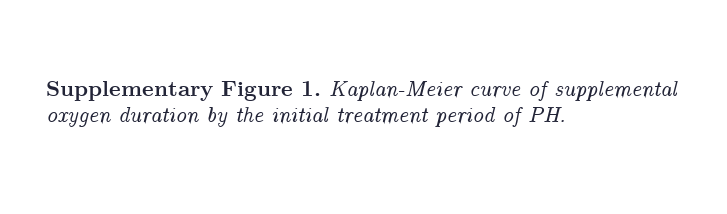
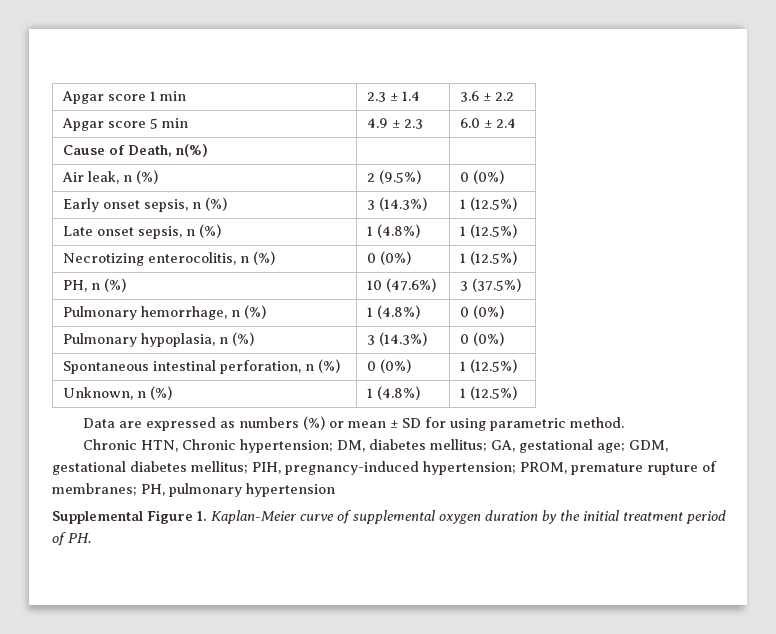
- Supplementary Figure 1. Kaplan-Meier curve of supplemental oxygen duration by the initial treatment period of PH.
+ Apgar score 1 min | 2.3 ± 1.4 | 3.6 ± 2.2
+ Apgar score 5 min | 4.9 ± 2.3 | 6.0 ± 2.4
+ Cause of Death, n(%) | |
+ Air leak, n (%) | 2 (9.5%) | 0 (0%)
+ Early onset sepsis, n (%) | 3 (14.3%) | 1 (12.5%)
+ Late onset sepsis, n (%) | 1 (4.8%) | 1 (12.5%)
+ Necrotizing enterocolitis, n (%) | 0 (0%) | 1 (12.5%)
+ PH, n (%) | 10 (47.6%) | 3 (37.5%)
+ Pulmonary hemorrhage, n (%) | 1 (4.8%) | 0 (0%)
+ Pulmonary hypoplasia, n (%) | 3 (14.3%) | 0 (0%)
+ Spontaneous intestinal perforation, n (%) | 0 (0%) | 1 (12.5%)
+ Unknown, n (%) | 1 (4.8%) | 1 (12.5%)
+ Data are expressed as numbers (%) or mean ± SD for using parametric method.
+ Chronic HTN, Chronic hypertension; DM, diabetes mellitus; GA, gestational age; GDM, gestational diabetes mellitus; PIH, pregnancy-induced hypertension; PROM, premature rupture of membranes; PH, pulmonary hypertension
+ Supplemental Figure 1. Kaplan-Meier curve of supplemental oxygen duration by the initial treatment period of PH.

